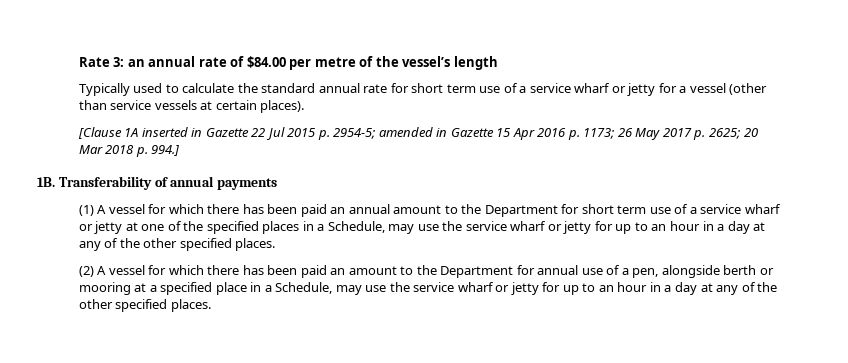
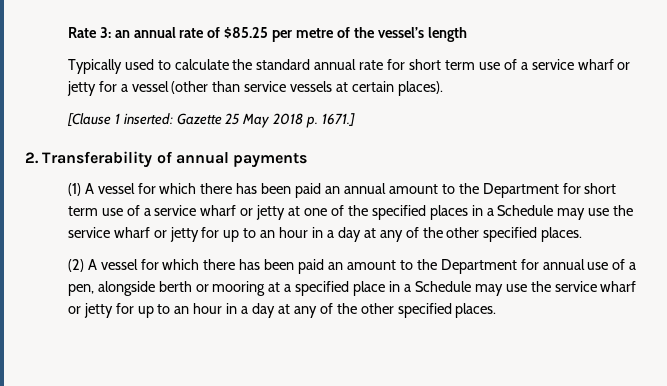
- Rate 3: an annual rate of $84.00 per metre of the vessel’s length
+ Rate 3: an annual rate of $85.25 per metre of the vessel’s length
- [Clause 1A inserted in Gazette 22 Jul 2015 p. 2954-5; amended in Gazette 15 Apr 2016 p. 1173; 26 May 2017 p. 2625; 20 Mar 2018 p. 994.]
- 1B. Transferability of annual payments
+ [Clause 1 inserted: Gazette 25 May 2018 p. 1671.]
+ 2. Transferability of annual payments
- (1) A vessel for which there has been paid an annual amount to the Department for short term use of a service wharf or jetty at one of the specified places in a Schedule, may use the service wharf or jetty for up to an hour in a day at any of the other specified places.
+ (1) A vessel for which there has been paid an annual amount to the Department for short term use of a service wharf or jetty at one of the specified places in a Schedule may use the service wharf or jetty for up to an hour in a day at any of the other specified places.
- (2) A vessel for which there has been paid an amount to the Department for annual use of a pen, alongside berth or mooring at a specified place in a Schedule, may use the service wharf or jetty for up to an hour in a day at any of the other specified places.
+ (2) A vessel for which there has been paid an amount to the Department for annual use of a pen, alongside berth or mooring at a specified place in a Schedule may use the service wharf or jetty for up to an hour in a day at any of the other specified places.

